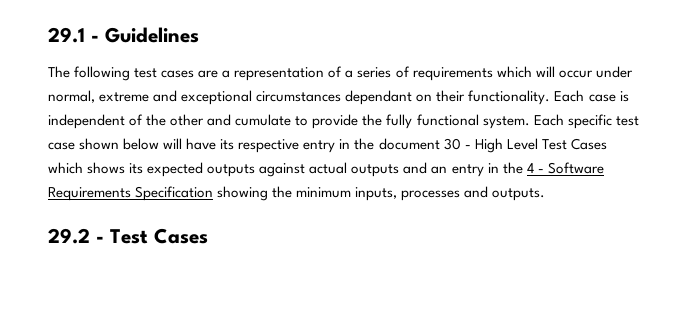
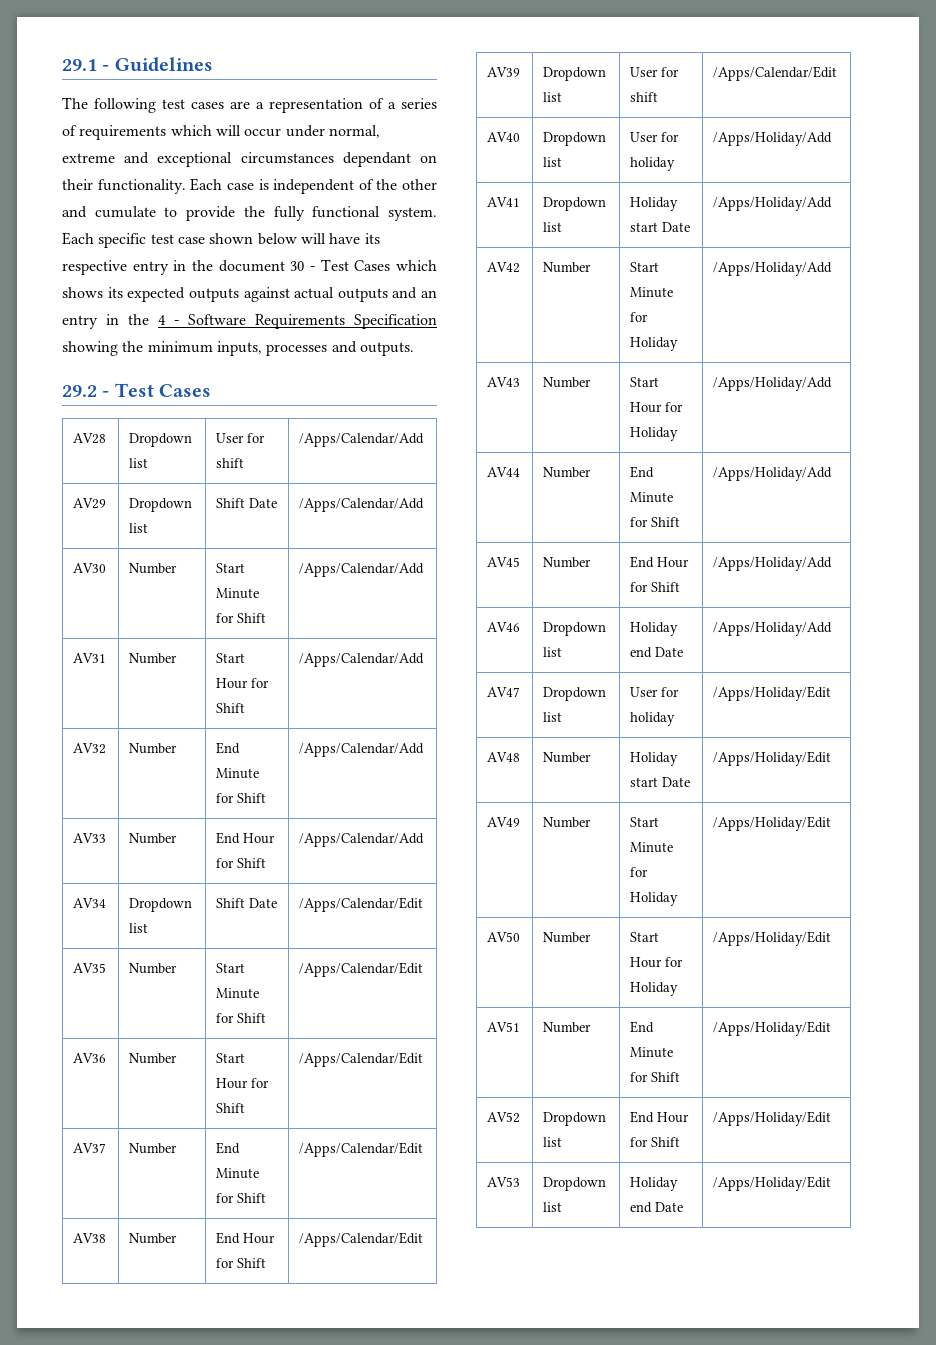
- Each specific test case shown below will have its respective entry in the document 30 - High Level Test Cases which shows its expected outputs against actual outputs and an entry in the 4 - Software Requirements Specification showing the minimum inputs, processes and outputs.
+ Each specific test case shown below will have its respective entry in the document 30 - Test Cases which shows its expected outputs against actual outputs and an entry in the 4 - Software Requirements Specification showing the minimum inputs, processes and outputs.
+ AV28 | Dropdown list | User for shift | /Apps/Calendar/Add
+ AV29 | Dropdown list | Shift Date | /Apps/Calendar/Add
+ AV30 | Number | Start Minute for Shift | /Apps/Calendar/Add
+ AV31 | Number | Start Hour for Shift | /Apps/Calendar/Add
+ AV32 | Number | End Minute for Shift | /Apps/Calendar/Add
+ AV33 | Number | End Hour for Shift | /Apps/Calendar/Add
+ AV34 | Dropdown list | Shift Date | /Apps/Calendar/Edit
+ AV35 | Number | Start Minute for Shift | /Apps/Calendar/Edit
+ AV36 | Number | Start Hour for Shift | /Apps/Calendar/Edit
+ AV37 | Number | End Minute for Shift | /Apps/Calendar/Edit
+ AV38 | Number | End Hour for Shift | /Apps/Calendar/Edit
+ AV39 | Dropdown list | User for shift | /Apps/Calendar/Edit
+ AV40 | Dropdown list | User for holiday | /Apps/Holiday/Add
+ AV41 | Dropdown list | Holiday start Date | /Apps/Holiday/Add
+ AV42 | Number | Start Minute for Holiday | /Apps/Holiday/Add
+ AV43 | Number | Start Hour for Holiday | /Apps/Holiday/Add
+ AV44 | Number | End Minute for Shift | /Apps/Holiday/Add
+ AV45 | Number | End Hour for Shift | /Apps/Holiday/Add
+ AV46 | Dropdown list | Holiday end Date | /Apps/Holiday/Add
+ AV47 | Dropdown list | User for holiday | /Apps/Holiday/Edit
+ AV48 | Number | Holiday start Date | /Apps/Holiday/Edit
+ AV49 | Number | Start Minute for Holiday | /Apps/Holiday/Edit
+ AV50 | Number | Start Hour for Holiday | /Apps/Holiday/Edit
+ AV51 | Number | End Minute for Shift | /Apps/Holiday/Edit
+ AV52 | Dropdown list | End Hour for Shift | /Apps/Holiday/Edit
+ AV53 | Dropdown list | Holiday end Date | /Apps/Holiday/Edit

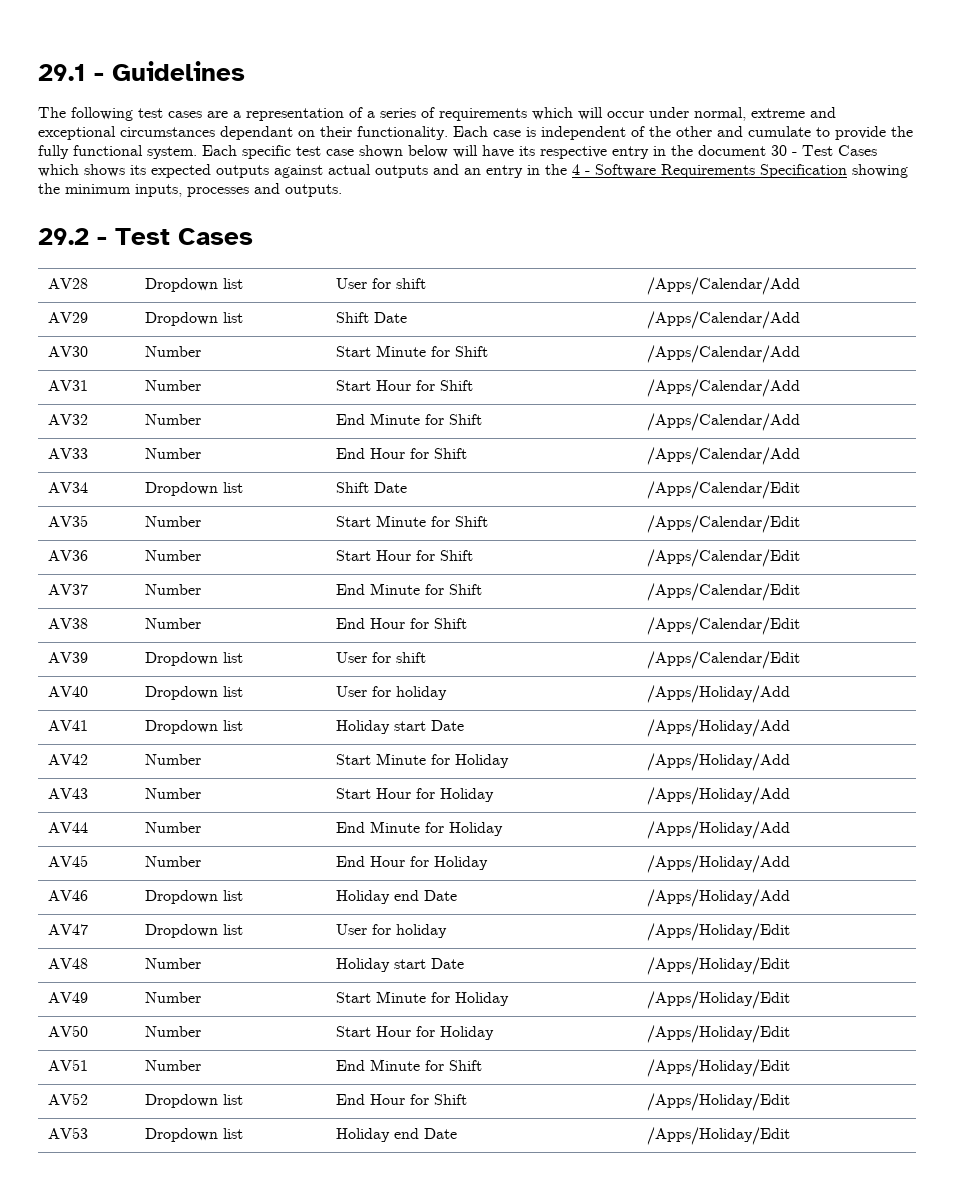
- AV44 | Number | End Minute for Shift | /Apps/Holiday/Add
+ AV44 | Number | End Minute for Holiday | /Apps/Holiday/Add
- AV45 | Number | End Hour for Shift | /Apps/Holiday/Add
+ AV45 | Number | End Hour for Holiday | /Apps/Holiday/Add

